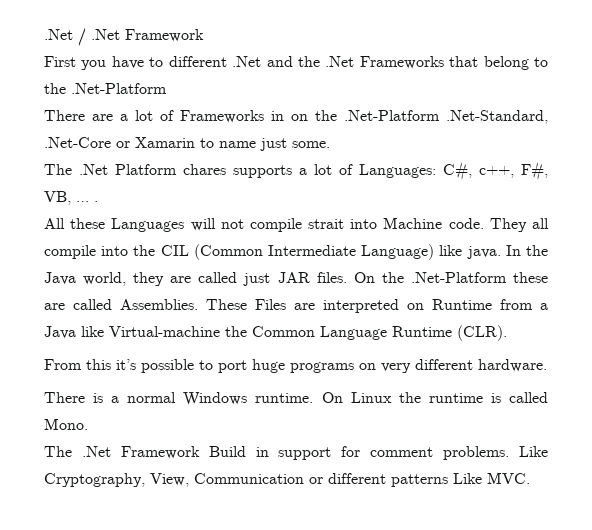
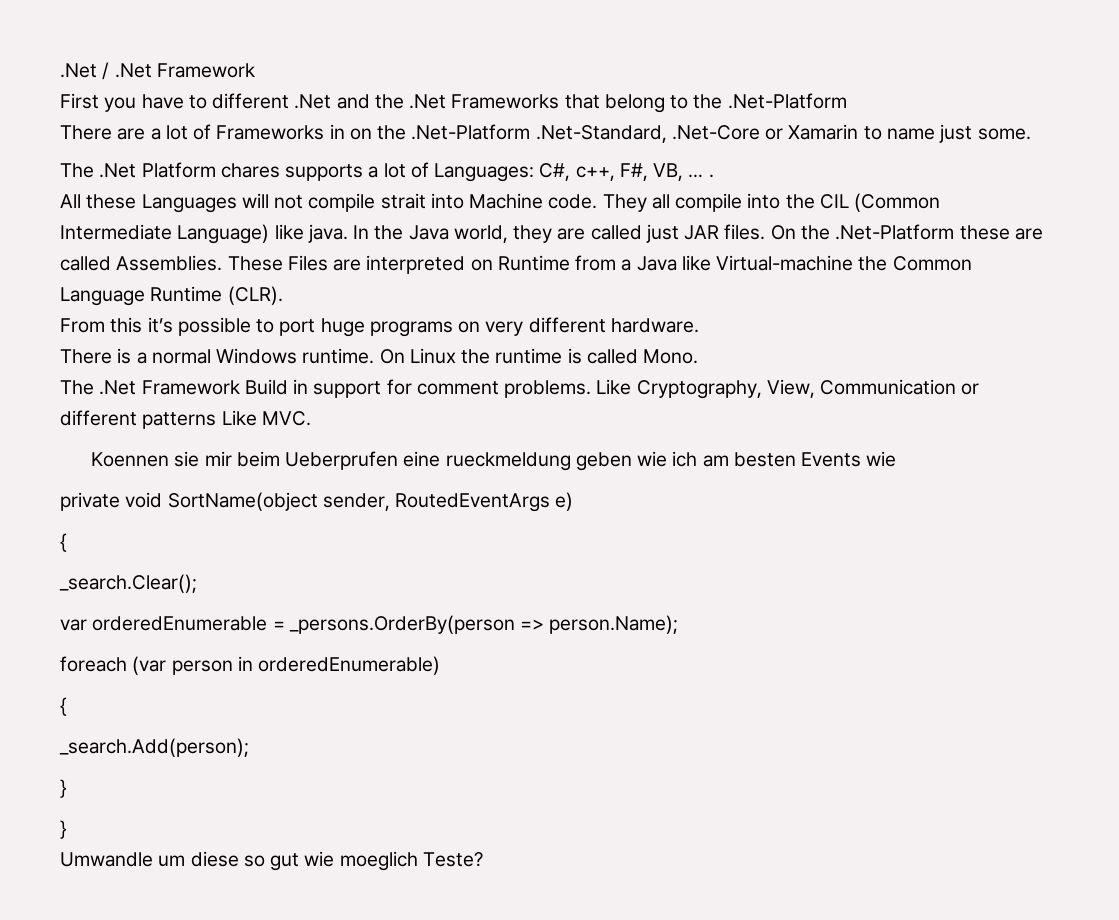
+ Koennen sie mir beim Ueberprufen eine rueckmeldung geben wie ich am besten Events wie
+ private void SortName(object sender, RoutedEventArgs e)
+ {
+ _search.Clear();
+ var orderedEnumerable = _persons.OrderBy(person => person.Name);
+ foreach (var person in orderedEnumerable)
+ {
+ _search.Add(person);
+ }
+ }
+ Umwandle um diese so gut wie moeglich Teste?

